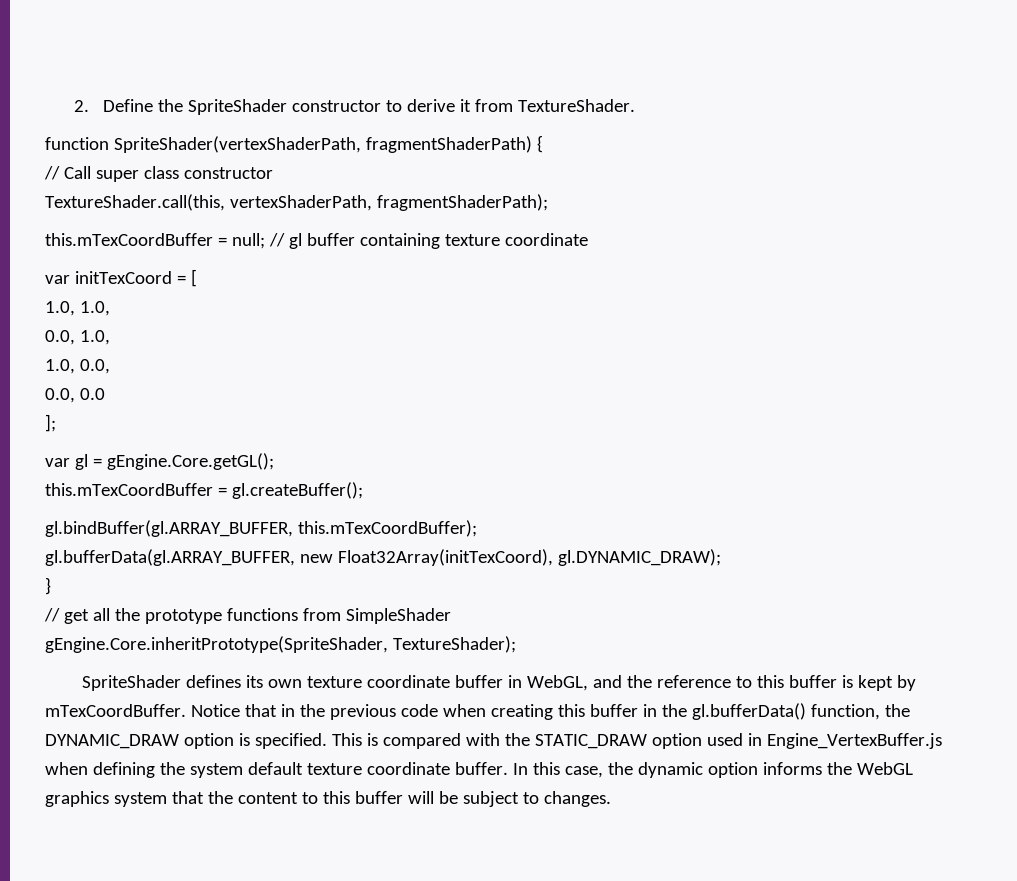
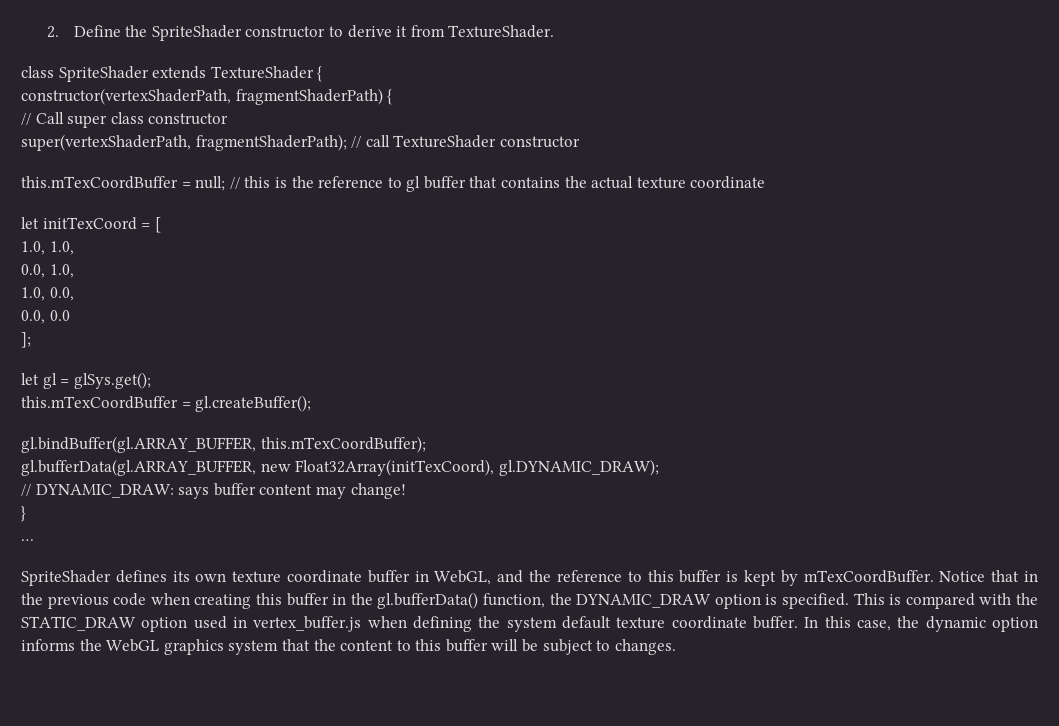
- function SpriteShader(vertexShaderPath, fragmentShaderPath) {
+ class SpriteShader extends TextureShader {
+ constructor(vertexShaderPath, fragmentShaderPath) {
- TextureShader.call(this, vertexShaderPath, fragmentShaderPath);
+ super(vertexShaderPath, fragmentShaderPath); // call TextureShader constructor
- this.mTexCoordBuffer = null; // gl buffer containing texture coordinate
+ this.mTexCoordBuffer = null; // this is the reference to gl buffer that contains the actual texture coordinate
- var initTexCoord = [
+ let initTexCoord = [
- var gl = gEngine.Core.getGL();
+ let gl = glSys.get();
+ // DYNAMIC_DRAW: says buffer content may change!
  }
- // get all the prototype functions from SimpleShader
- gEngine.Core.inheritPrototype(SpriteShader, TextureShader);
+ …
- This is compared with the STATIC_DRAW option used in Engine_VertexBuffer.js when defining the system default texture coordinate buffer.
+ This is compared with the STATIC_DRAW option used in vertex_buffer.js when defining the system default texture coordinate buffer.

